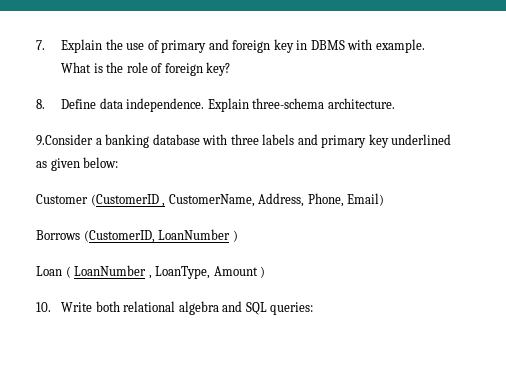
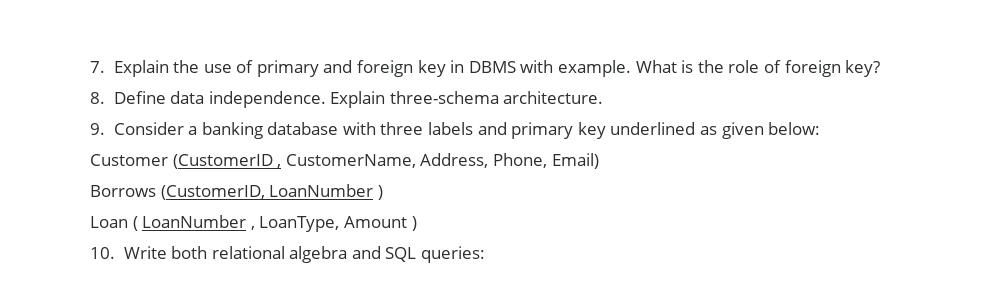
- 9.Consider a banking database with three labels and primary key underlined as given below:
+ 9. Consider a banking database with three labels and primary key underlined as given below:

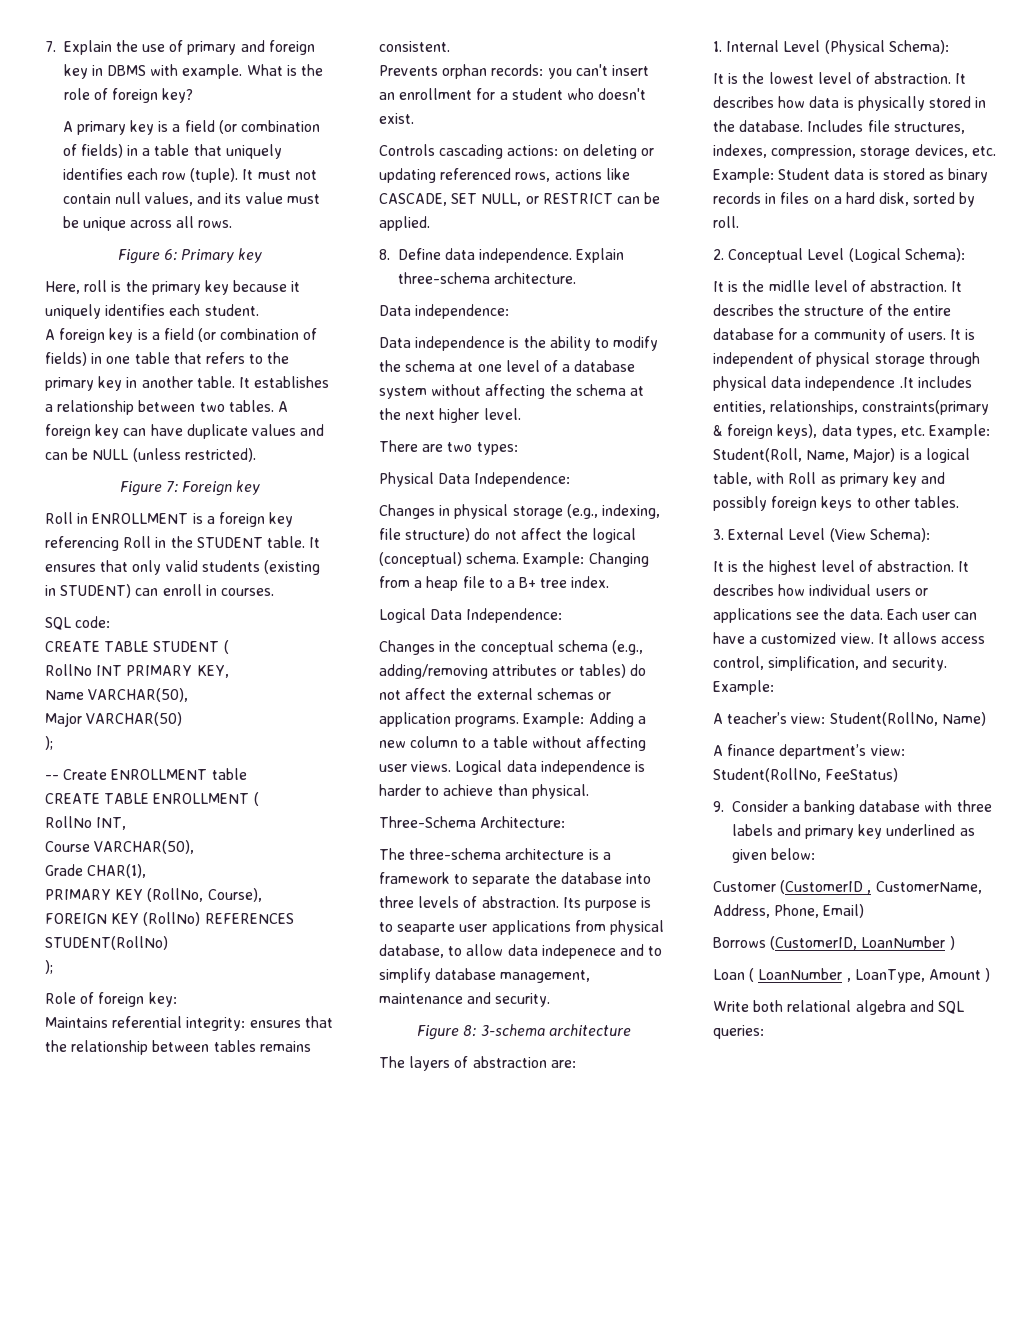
+ A primary key is a field (or combination of fields) in a table that uniquely identifies each row (tuple). It must not contain null values, and its value must be unique across all rows.
+ Figure 6: Primary key
+ Here, roll is the primary key because it uniquely identifies each student.
+ A foreign key is a field (or combination of fields) in one table that refers to the primary key in another table. It establishes a relationship between two tables. A foreign key can have duplicate values and can be NULL (unless restricted).
+ Figure 7: Foreign key
+ Roll in ENROLLMENT is a foreign key referencing Roll in the STUDENT table. It ensures that only valid students (existing in STUDENT) can enroll in courses.
+ SQL code:
+ CREATE TABLE STUDENT (
+ RollNo INT PRIMARY KEY,
+ Name VARCHAR(50),
+ Major VARCHAR(50)
+ );
+ -- Create ENROLLMENT table
+ CREATE TABLE ENROLLMENT (
+ RollNo INT,
+ Course VARCHAR(50),
+ Grade CHAR(1),
+ PRIMARY KEY (RollNo, Course),
+ FOREIGN KEY (RollNo) REFERENCES STUDENT(RollNo)
+ );
+ Role of foreign key:
+ Maintains referential integrity: ensures that the relationship between tables remains consistent.
+ Prevents orphan records: you can't insert an enrollment for a student who doesn't exist.
+ Controls cascading actions: on deleting or updating referenced rows, actions like CASCADE, SET NULL, or RESTRICT can be applied.
+ Data independence:
+ Data independence is the ability to modify the schema at one level of a database system without affecting the schema at the next higher level.
+ There are two types:
+ Physical Data Independence:
+ Changes in physical storage (e.g., indexing, file structure) do not affect the logical (conceptual) schema. Example: Changing from a heap file to a B+ tree index.
+ Logical Data Independence:
+ Changes in the conceptual schema (e.g., adding/removing attributes or tables) do not affect the external schemas or application programs. Example: Adding a new column to a table without affecting user views. Logical data independence is harder to achieve than physical.
+ Three-Schema Architecture:
+ The three-schema architecture is a framework to separate the database into three levels of abstraction. Its purpose is to seaparte user applications from physical database, to allow data indepenece and to simplify database management, maintenance and security.
+ Figure 8: 3-schema architecture
+ The layers of abstraction are:
+ 1. Internal Level (Physical Schema):
+ It is the lowest level of abstraction. It describes how data is physically stored in the database. Includes file structures, indexes, compression, storage devices, etc. Example: Student data is stored as binary records in files on a hard disk, sorted by roll.
+ 2. Conceptual Level (Logical Schema):
+ It is the midlle level of abstraction. It describes the structure of the entire database for a community of users. It is independent of physical storage through physical data independence .It includes entities, relationships, constraints(primary & foreign keys), data types, etc. Example: Student(Roll, Name, Major) is a logical table, with Roll as primary key and possibly foreign keys to other tables.
+ 3. External Level (View Schema):
+ It is the highest level of abstraction. It describes how individual users or applications see the data. Each user can have a customized view. It allows access control, simplification, and security. Example:
+ A teacher’s view: Student(RollNo, Name)
+ A finance department’s view: Student(RollNo, FeeStatus)
- 10. Write both relational algebra and SQL queries:
+ Write both relational algebra and SQL queries:

